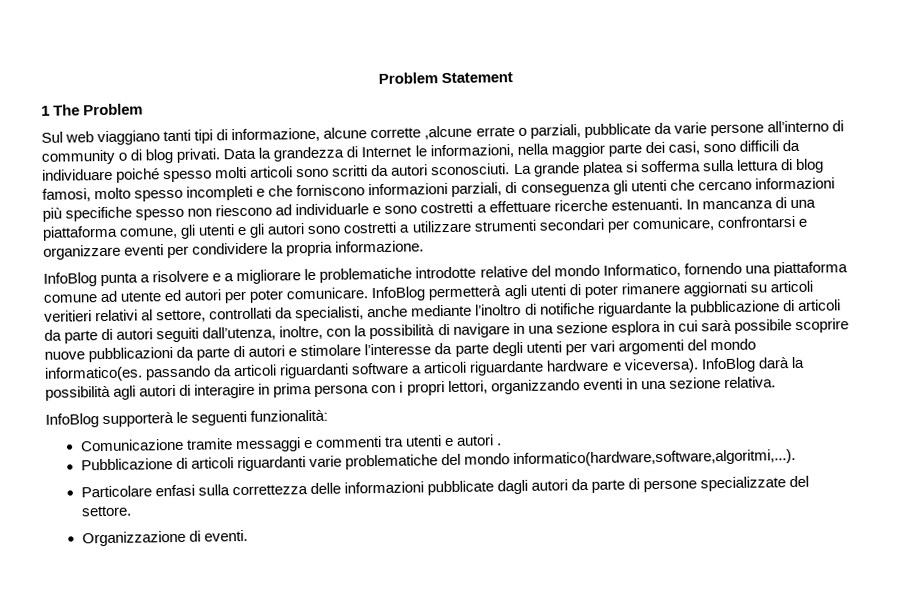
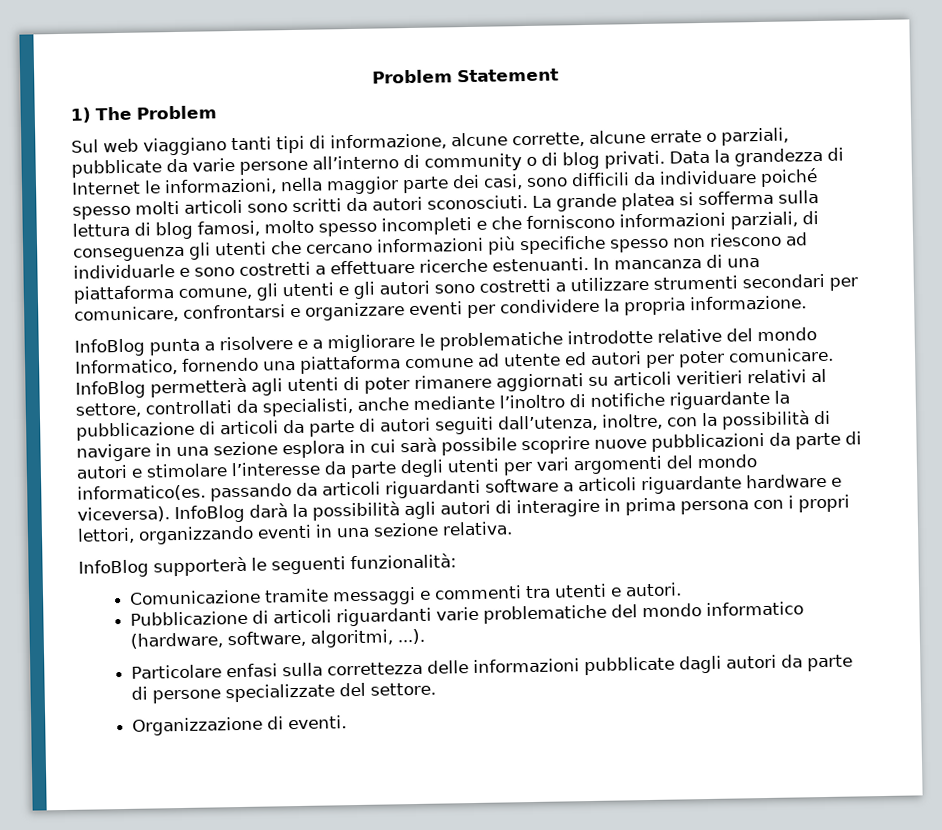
- 1 The Problem
+ 1) The Problem
- Sul web viaggiano tanti tipi di informazione, alcune corrette ,alcune errate o parziali, pubblicate da varie persone all’interno di community o di blog privati.
+ Sul web viaggiano tanti tipi di informazione, alcune corrette, alcune errate o parziali, pubblicate da varie persone all’interno di community o di blog privati.
- Comunicazione tramite messaggi e commenti tra utenti e autori .
+ Comunicazione tramite messaggi e commenti tra utenti e autori.
- Pubblicazione di articoli riguardanti varie problematiche del mondo informatico(hardware,software,algoritmi,...).
+ Pubblicazione di articoli riguardanti varie problematiche del mondo informatico (hardware, software, algoritmi, ...).

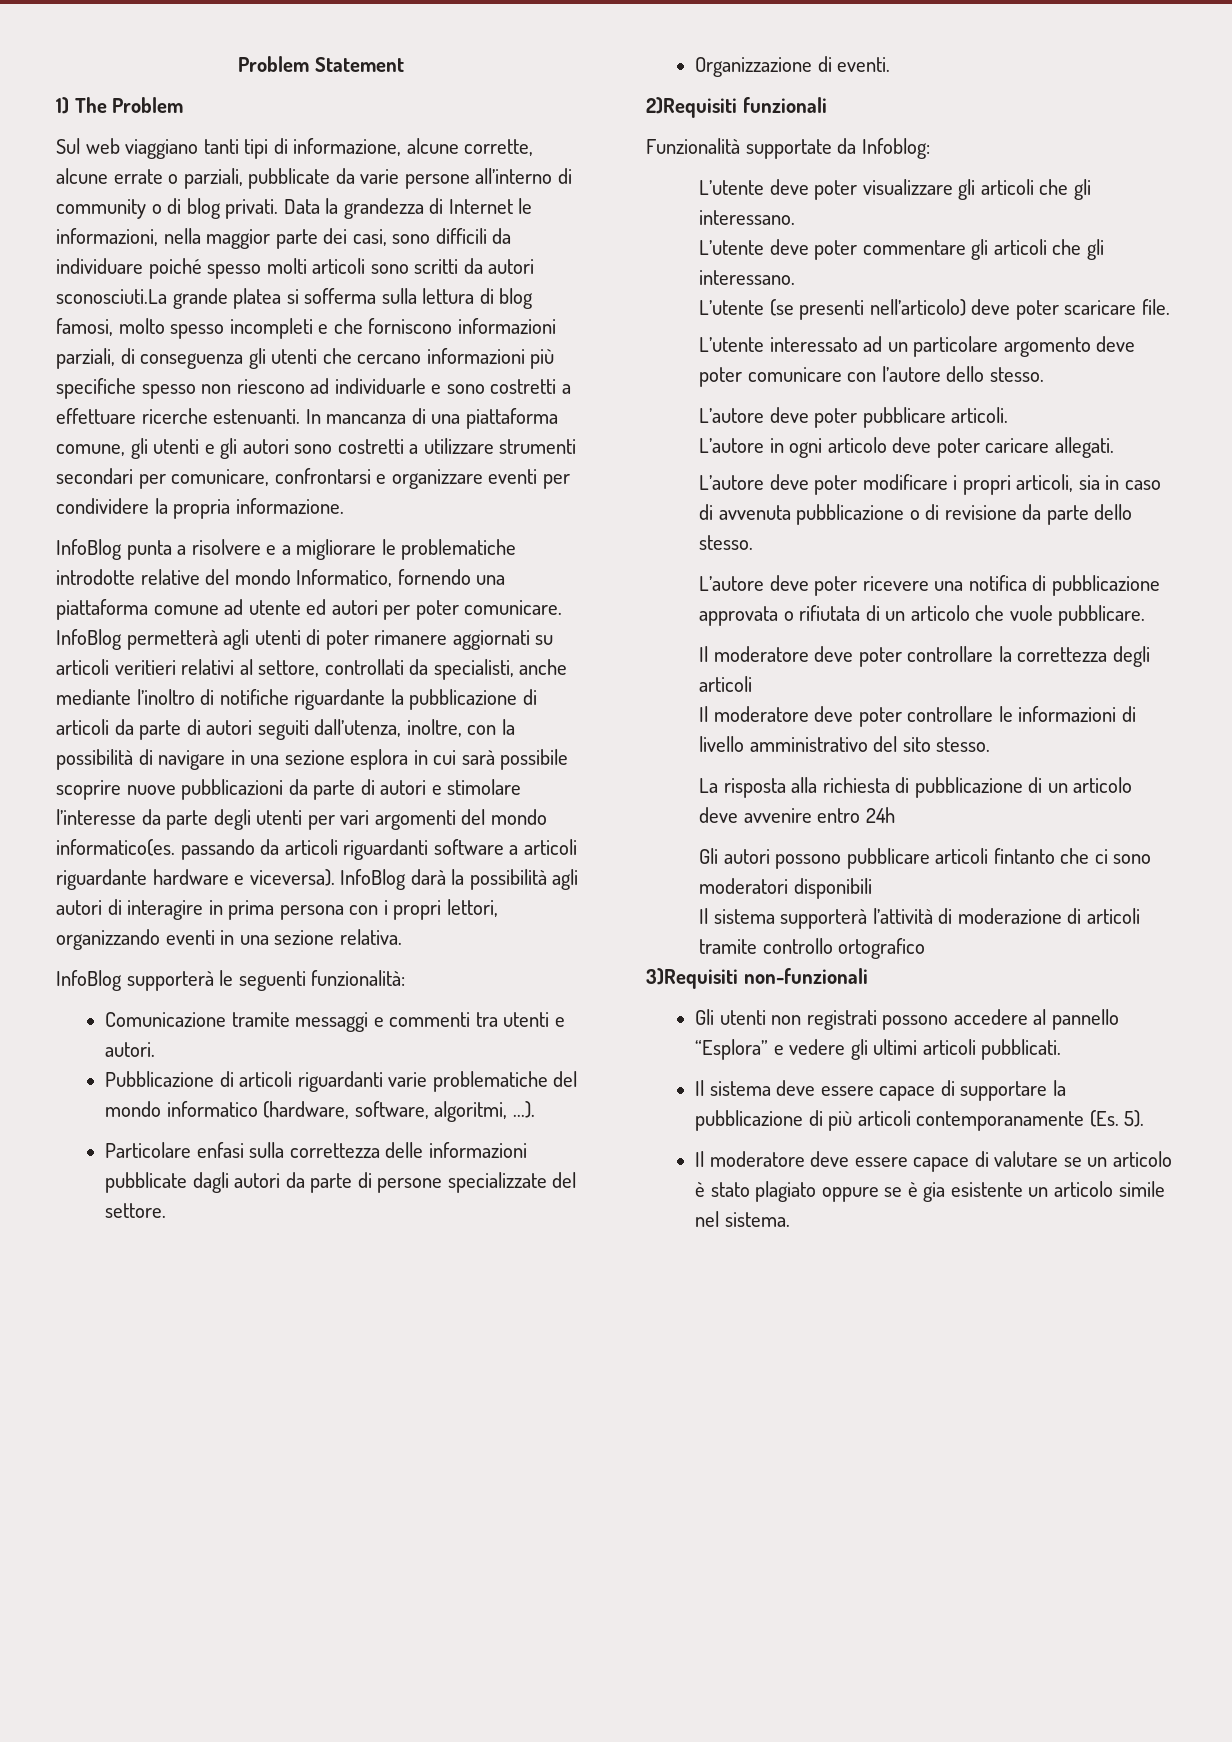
- Data la grandezza di Internet le informazioni, nella maggior parte dei casi, sono difficili da individuare poiché spesso molti articoli sono scritti da autori sconosciuti. La grande platea si sofferma sulla lettura di blog famosi, molto spesso incompleti e che forniscono informazioni parziali, di conseguenza gli utenti che cercano informazioni più specifiche spesso non riescono ad individuarle e sono costretti a effettuare ricerche estenuanti.
+ Data la grandezza di Internet le informazioni, nella maggior parte dei casi, sono difficili da individuare poiché spesso molti articoli sono scritti da autori sconosciuti.La grande platea si sofferma sulla lettura di blog famosi, molto spesso incompleti e che forniscono informazioni parziali, di conseguenza gli utenti che cercano informazioni più specifiche spesso non riescono ad individuarle e sono costretti a effettuare ricerche estenuanti.
+ 2)Requisiti funzionali
+ Funzionalità supportate da Infoblog:
+ L’utente deve poter visualizzare gli articoli che gli interessano.
+ L’utente deve poter commentare gli articoli che gli interessano.
+ L’utente (se presenti nell’articolo) deve poter scaricare file.
+ L’utente interessato ad un particolare argomento deve poter comunicare con l’autore dello stesso.
+ L’autore deve poter pubblicare articoli.
+ L’autore in ogni articolo deve poter caricare allegati.
+ L’autore deve poter modificare i propri articoli, sia in caso di avvenuta pubblicazione o di revisione da parte dello stesso.
+ L’autore deve poter ricevere una notifica di pubblicazione approvata o rifiutata di un articolo che vuole pubblicare.
+ Il moderatore deve poter controllare la correttezza degli articoli
+ Il moderatore deve poter controllare le informazioni di livello amministrativo del sito stesso.
+ La risposta alla richiesta di pubblicazione di un articolo deve avvenire entro 24h
+ Gli autori possono pubblicare articoli fintanto che ci sono moderatori disponibili
+ Il sistema supporterà l’attività di moderazione di articoli tramite controllo ortografico
+ 3)Requisiti non-funzionali
+ Gli utenti non registrati possono accedere al pannello “Esplora” e vedere gli ultimi articoli pubblicati.
+ Il sistema deve essere capace di supportare la pubblicazione di più articoli contemporanamente (Es. 5).
+ Il moderatore deve essere capace di valutare se un articolo è stato plagiato oppure se è gia esistente un articolo simile nel sistema.

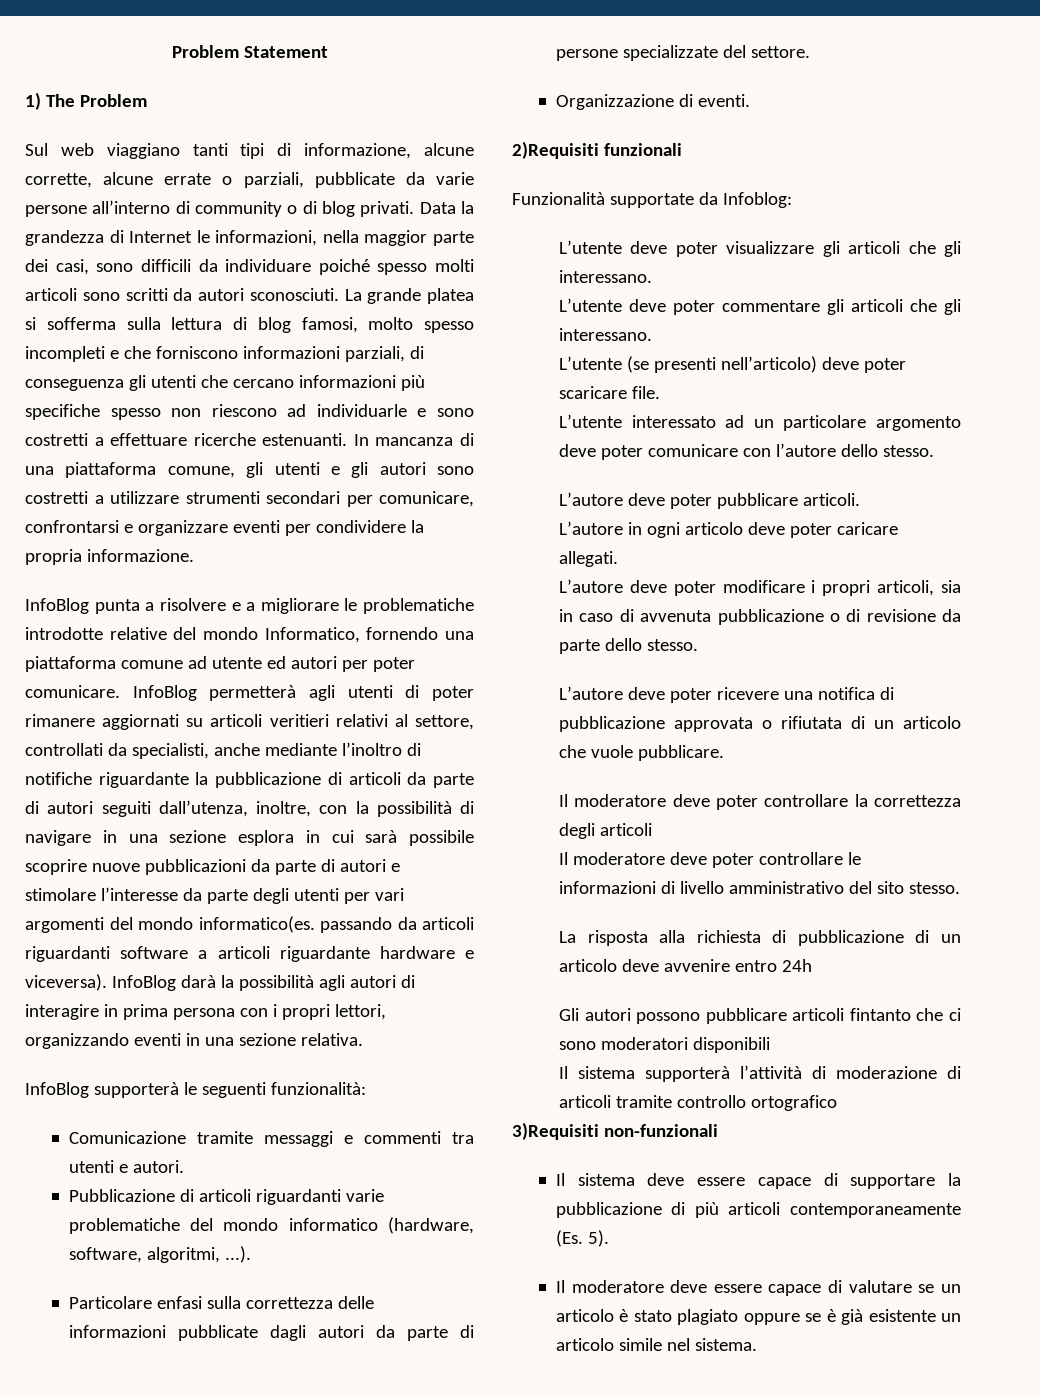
- Data la grandezza di Internet le informazioni, nella maggior parte dei casi, sono difficili da individuare poiché spesso molti articoli sono scritti da autori sconosciuti.La grande platea si sofferma sulla lettura di blog famosi, molto spesso incompleti e che forniscono informazioni parziali, di conseguenza gli utenti che cercano informazioni più specifiche spesso non riescono ad individuarle e sono costretti a effettuare ricerche estenuanti.
+ Data la grandezza di Internet le informazioni, nella maggior parte dei casi, sono difficili da individuare poiché spesso molti articoli sono scritti da autori sconosciuti. La grande platea si sofferma sulla lettura di blog famosi, molto spesso incompleti e che forniscono informazioni parziali, di conseguenza gli utenti che cercano informazioni più specifiche spesso non riescono ad individuarle e sono costretti a effettuare ricerche estenuanti.
- Gli utenti non registrati possono accedere al pannello “Esplora” e vedere gli ultimi articoli pubblicati.
- Il sistema deve essere capace di supportare la pubblicazione di più articoli contemporanamente (Es. 5).
+ Il sistema deve essere capace di supportare la pubblicazione di più articoli contemporaneamente (Es. 5).
- Il moderatore deve essere capace di valutare se un articolo è stato plagiato oppure se è gia esistente un articolo simile nel sistema.
+ Il moderatore deve essere capace di valutare se un articolo è stato plagiato oppure se è già esistente un articolo simile nel sistema.

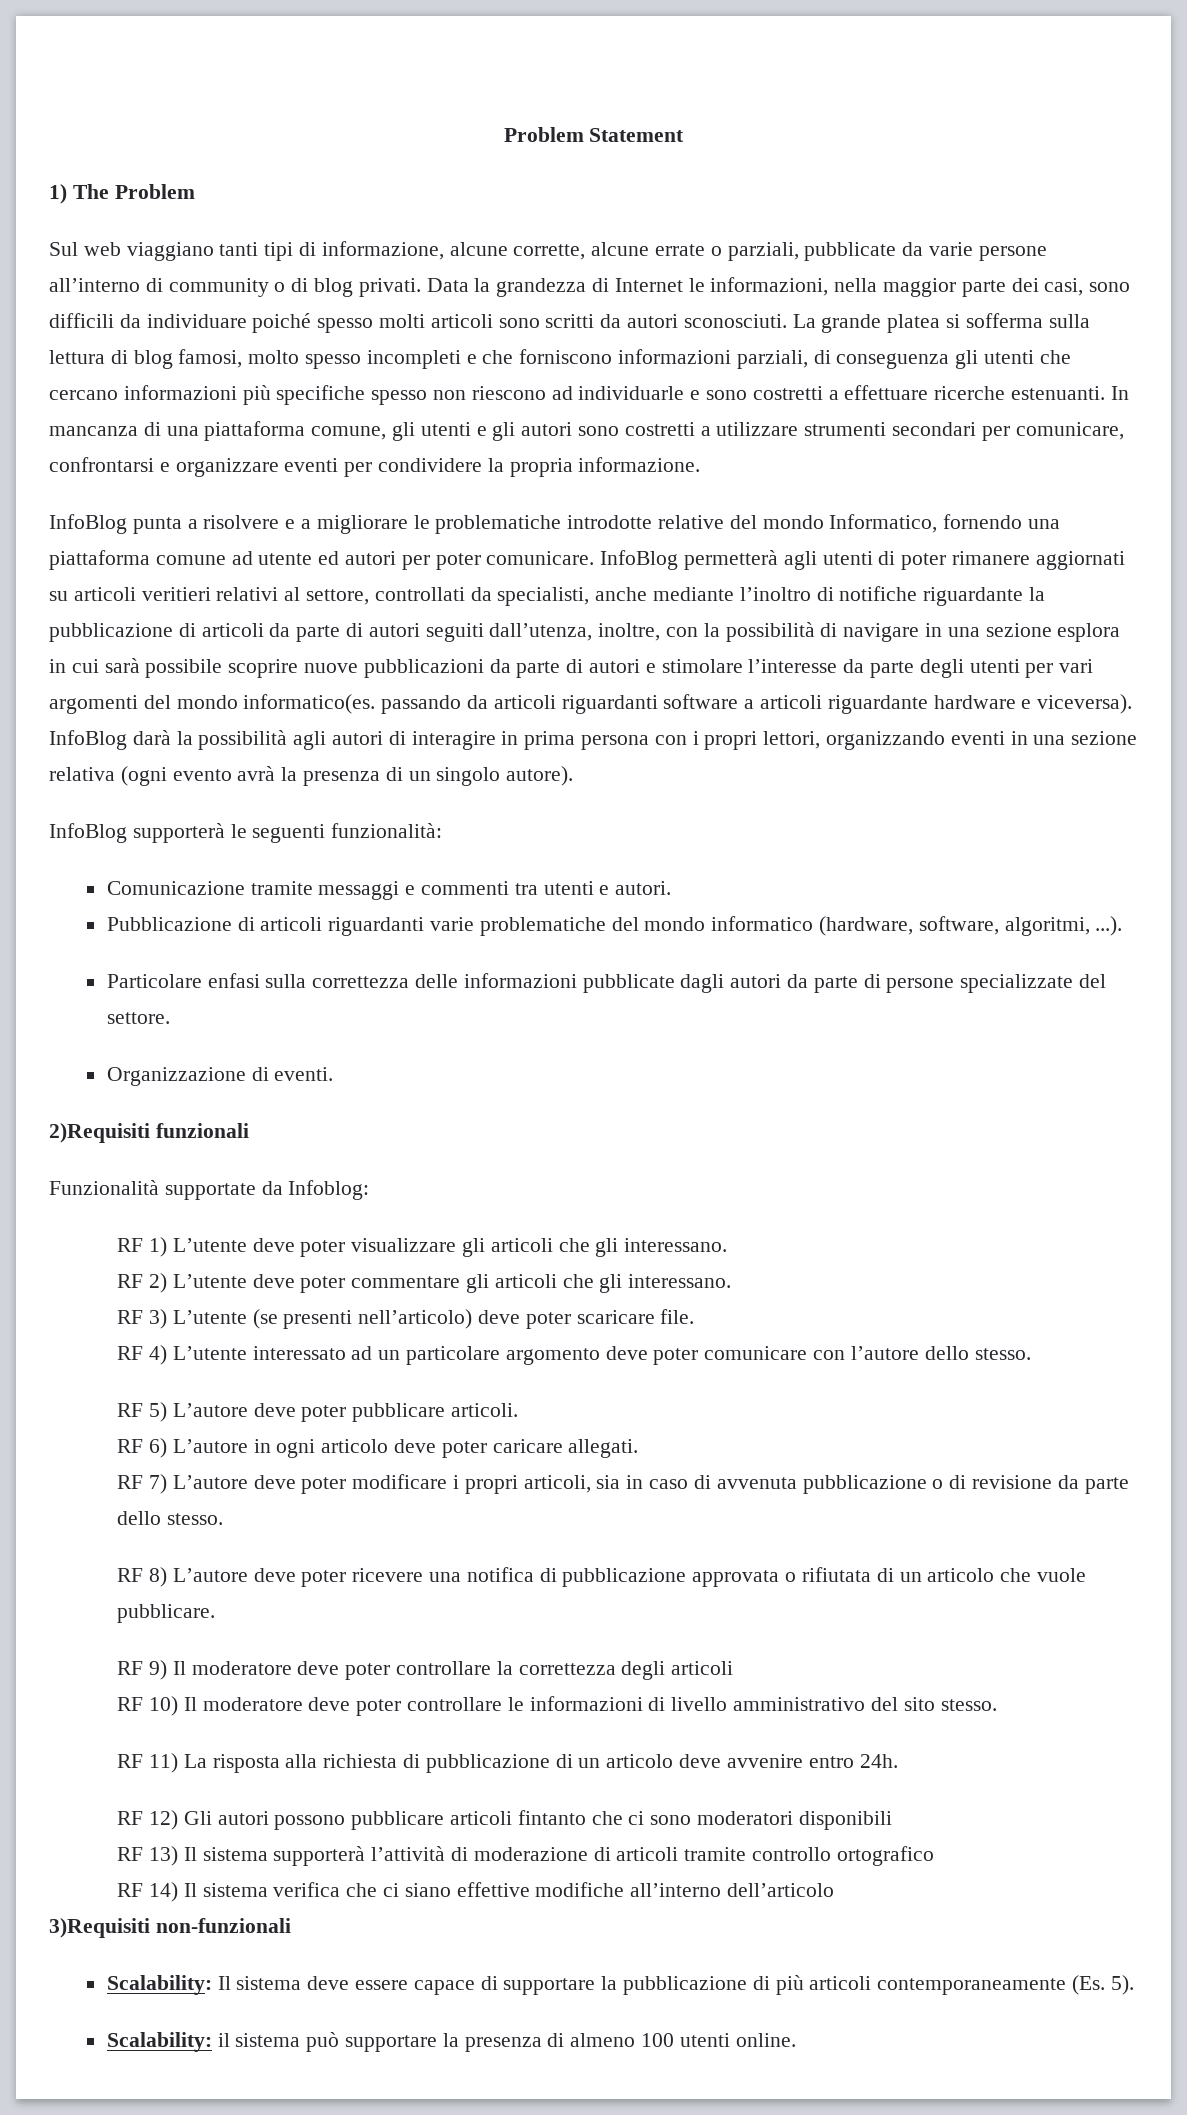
- InfoBlog darà la possibilità agli autori di interagire in prima persona con i propri lettori, organizzando eventi in una sezione relativa.
+ InfoBlog darà la possibilità agli autori di interagire in prima persona con i propri lettori, organizzando eventi in una sezione relativa (ogni evento avrà la presenza di un singolo autore).
- L’utente deve poter visualizzare gli articoli che gli interessano.
+ RF 1) L’utente deve poter visualizzare gli articoli che gli interessano.
- L’utente deve poter commentare gli articoli che gli interessano.
+ RF 2) L’utente deve poter commentare gli articoli che gli interessano.
- L’utente (se presenti nell’articolo) deve poter scaricare file.
+ RF 3) L’utente (se presenti nell’articolo) deve poter scaricare file.
- L’utente interessato ad un particolare argomento deve poter comunicare con l’autore dello stesso.
+ RF 4) L’utente interessato ad un particolare argomento deve poter comunicare con l’autore dello stesso.
- L’autore deve poter pubblicare articoli.
+ RF 5) L’autore deve poter pubblicare articoli.
- L’autore in ogni articolo deve poter caricare allegati.
+ RF 6) L’autore in ogni articolo deve poter caricare allegati.
- L’autore deve poter modificare i propri articoli, sia in caso di avvenuta pubblicazione o di revisione da parte dello stesso.
+ RF 7) L’autore deve poter modificare i propri articoli, sia in caso di avvenuta pubblicazione o di revisione da parte dello stesso.
- L’autore deve poter ricevere una notifica di pubblicazione approvata o rifiutata di un articolo che vuole pubblicare.
+ RF 8) L’autore deve poter ricevere una notifica di pubblicazione approvata o rifiutata di un articolo che vuole pubblicare.
- Il moderatore deve poter controllare la correttezza degli articoli
+ RF 9) Il moderatore deve poter controllare la correttezza degli articoli
- Il moderatore deve poter controllare le informazioni di livello amministrativo del sito stesso.
+ RF 10) Il moderatore deve poter controllare le informazioni di livello amministrativo del sito stesso.
- La risposta alla richiesta di pubblicazione di un articolo deve avvenire entro 24h
- Gli autori possono pubblicare articoli fintanto che ci sono moderatori disponibili
+ RF 11) La risposta alla richiesta di pubblicazione di un articolo deve avvenire entro 24h.
+ RF 12) Gli autori possono pubblicare articoli fintanto che ci sono moderatori disponibili
- Il sistema supporterà l’attività di moderazione di articoli tramite controllo ortografico
+ RF 13) Il sistema supporterà l’attività di moderazione di articoli tramite controllo ortografico
+ RF 14) Il sistema verifica che ci siano effettive modifiche all’interno dell’articolo
- Il sistema deve essere capace di supportare la pubblicazione di più articoli contemporaneamente (Es. 5).
+ Scalability: Il sistema deve essere capace di supportare la pubblicazione di più articoli contemporaneamente (Es. 5).
- Il moderatore deve essere capace di valutare se un articolo è stato plagiato oppure se è già esistente un articolo simile nel sistema.
+ Scalability: il sistema può supportare la presenza di almeno 100 utenti online.

